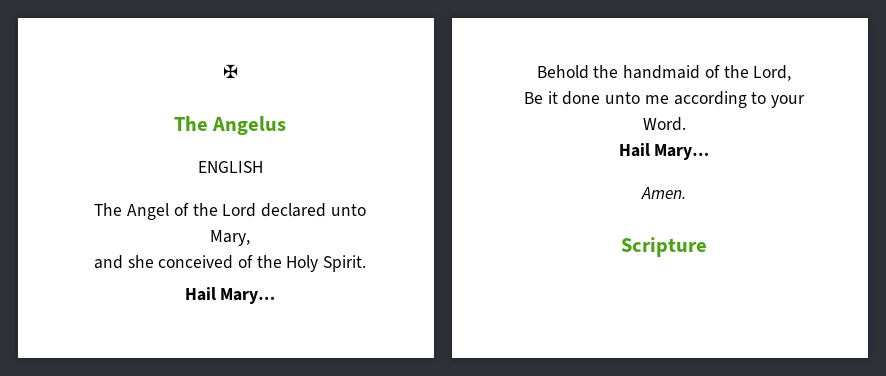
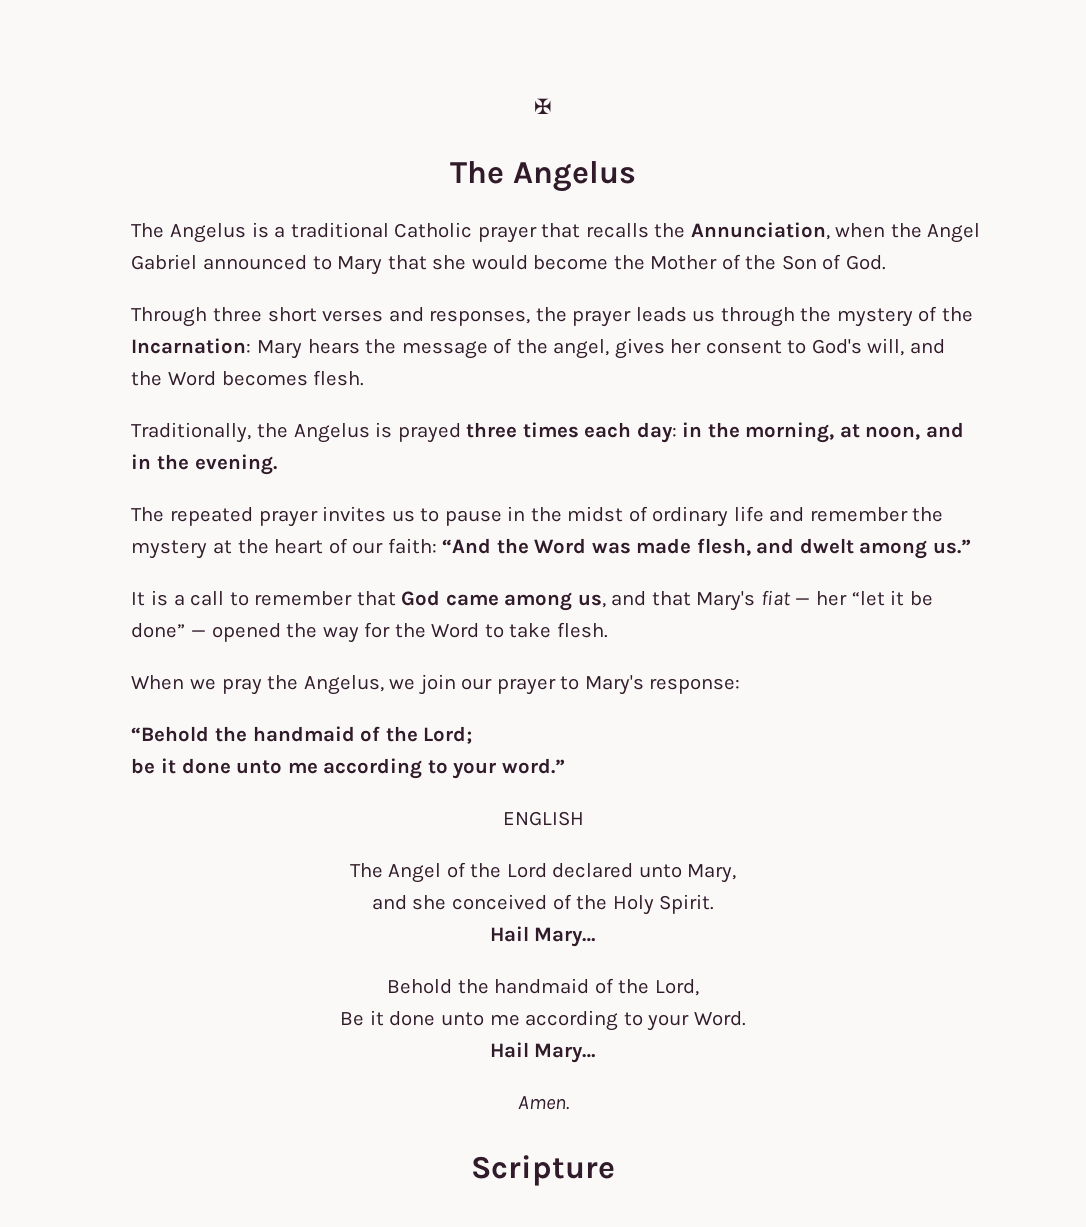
+ The Angelus is a traditional Catholic prayer that recalls the Annunciation, when the Angel Gabriel announced to Mary that she would become the Mother of the Son of God.
+ Through three short verses and responses, the prayer leads us through the mystery of the Incarnation: Mary hears the message of the angel, gives her consent to God's will, and the Word becomes flesh.
+ Traditionally, the Angelus is prayed three times each day: in the morning, at noon, and in the evening.
+ The repeated prayer invites us to pause in the midst of ordinary life and remember the mystery at the heart of our faith: “And the Word was made flesh, and dwelt among us.”
+ It is a call to remember that God came among us, and that Mary's fiat — her “let it be done” — opened the way for the Word to take flesh.
+ When we pray the Angelus, we join our prayer to Mary's response:
+ “Behold the handmaid of the Lord;
+ be it done unto me according to your word.”

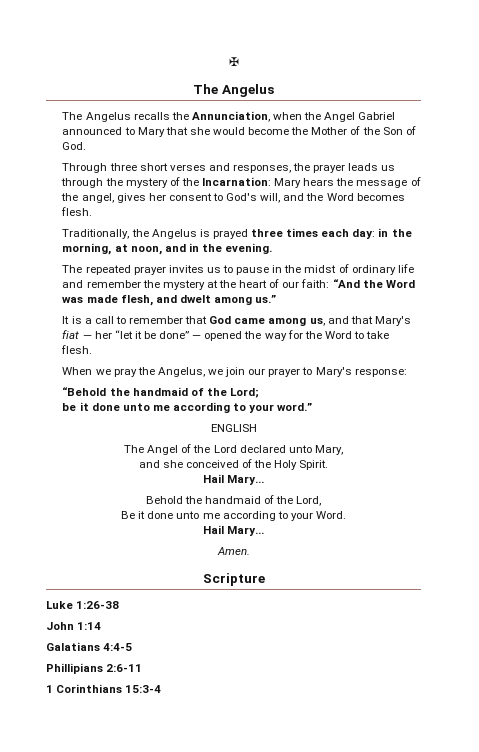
- The Angelus is a traditional Catholic prayer that recalls the Annunciation, when the Angel Gabriel announced to Mary that she would become the Mother of the Son of God.
+ The Angelus recalls the Annunciation, when the Angel Gabriel announced to Mary that she would become the Mother of the Son of God.
+ Luke 1:26-38
+ John 1:14
+ Galatians 4:4-5
+ Phillipians 2:6-11
+ 1 Corinthians 15:3-4

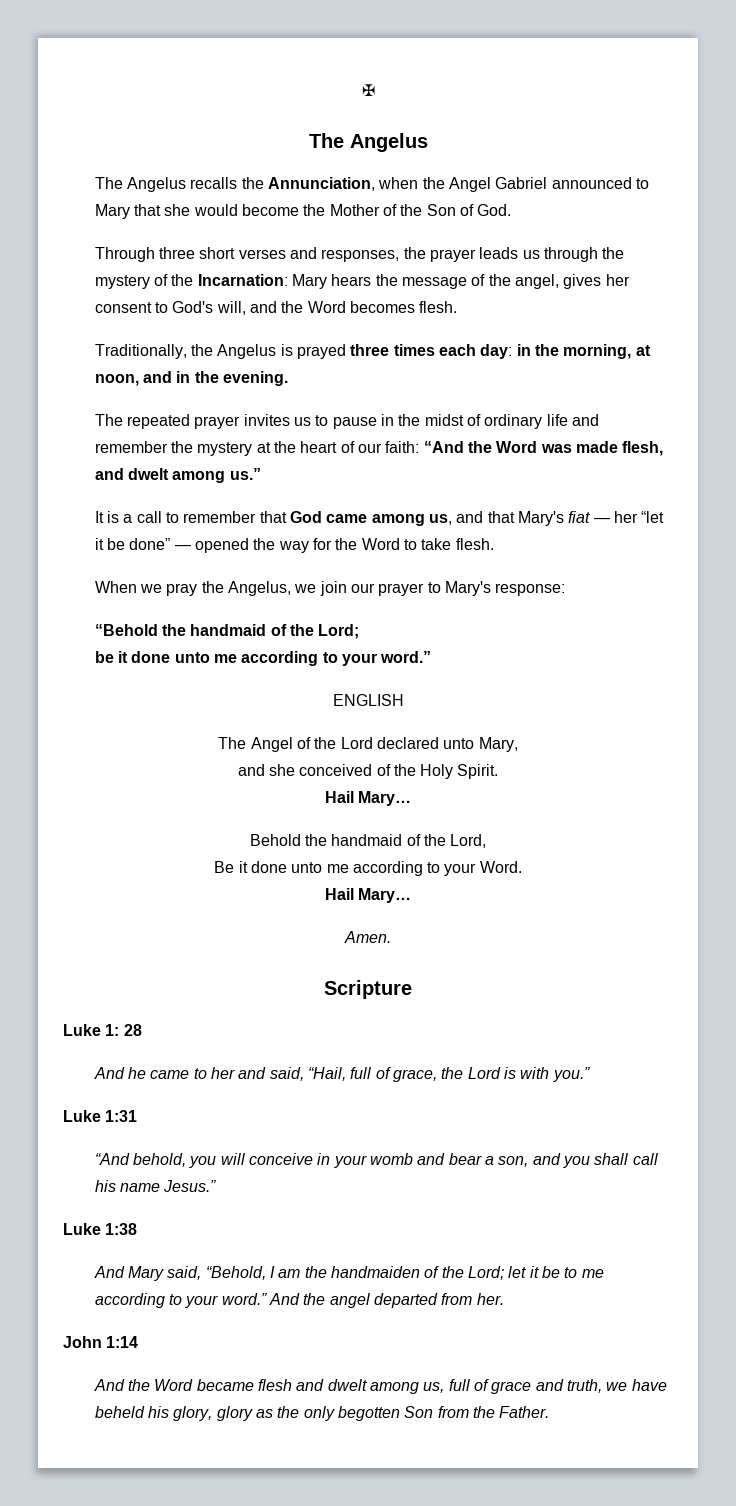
- Luke 1:26-38
+ Luke 1: 28
+ And he came to her and said, “Hail, full of grace, the Lord is with you.”
+ Luke 1:31
+ “And behold, you will conceive in your womb and bear a son, and you shall call his name Jesus.”
+ Luke 1:38
+ And Mary said, “Behold, I am the handmaiden of the Lord; let it be to me according to your word.” And the angel departed from her.
  John 1:14
- Galatians 4:4-5
- Phillipians 2:6-11
- 1 Corinthians 15:3-4
+ And the Word became flesh and dwelt among us, full of grace and truth, we have beheld his glory, glory as the only begotten Son from the Father.

